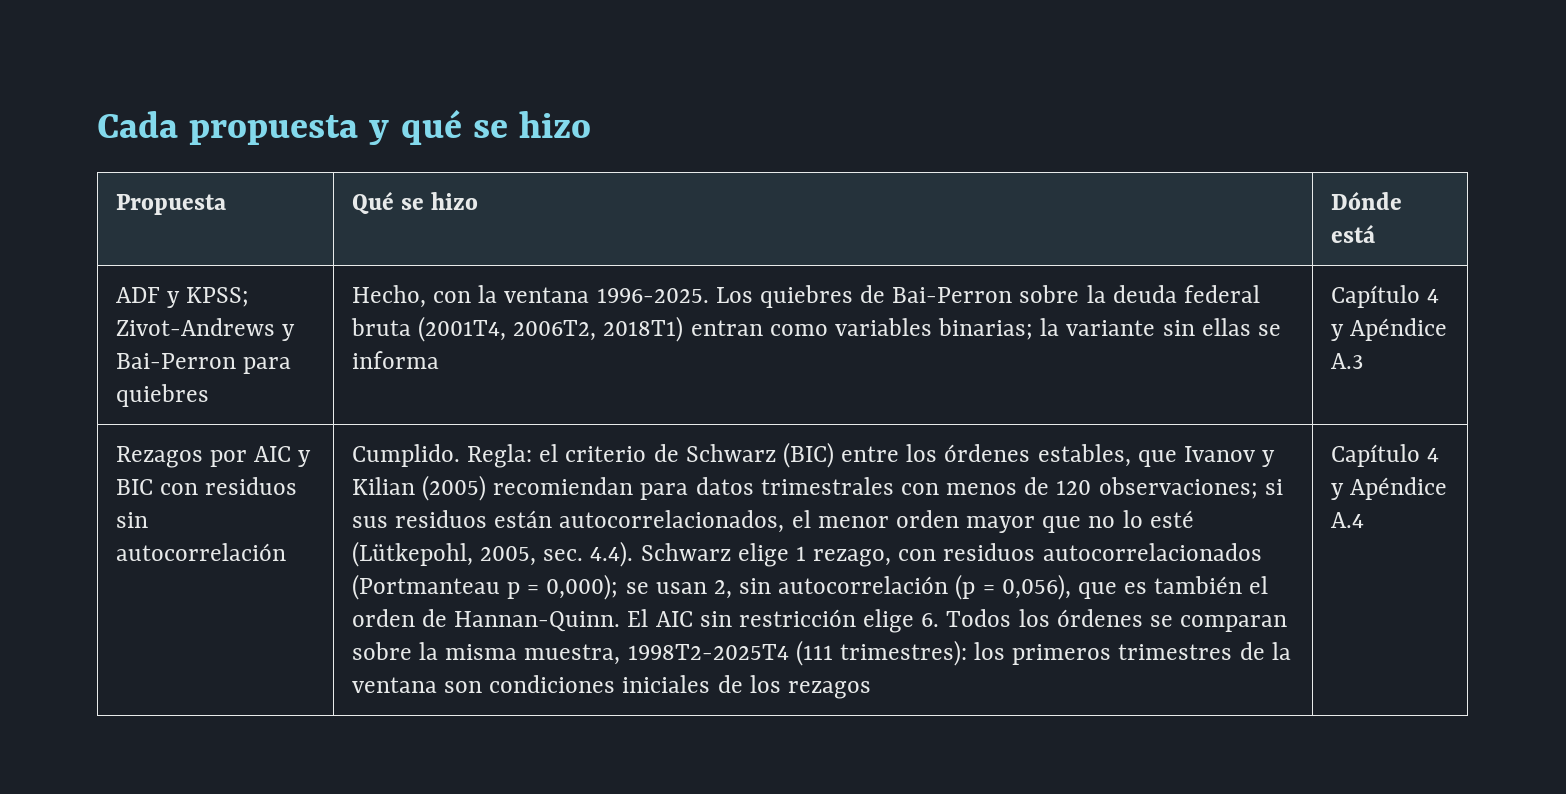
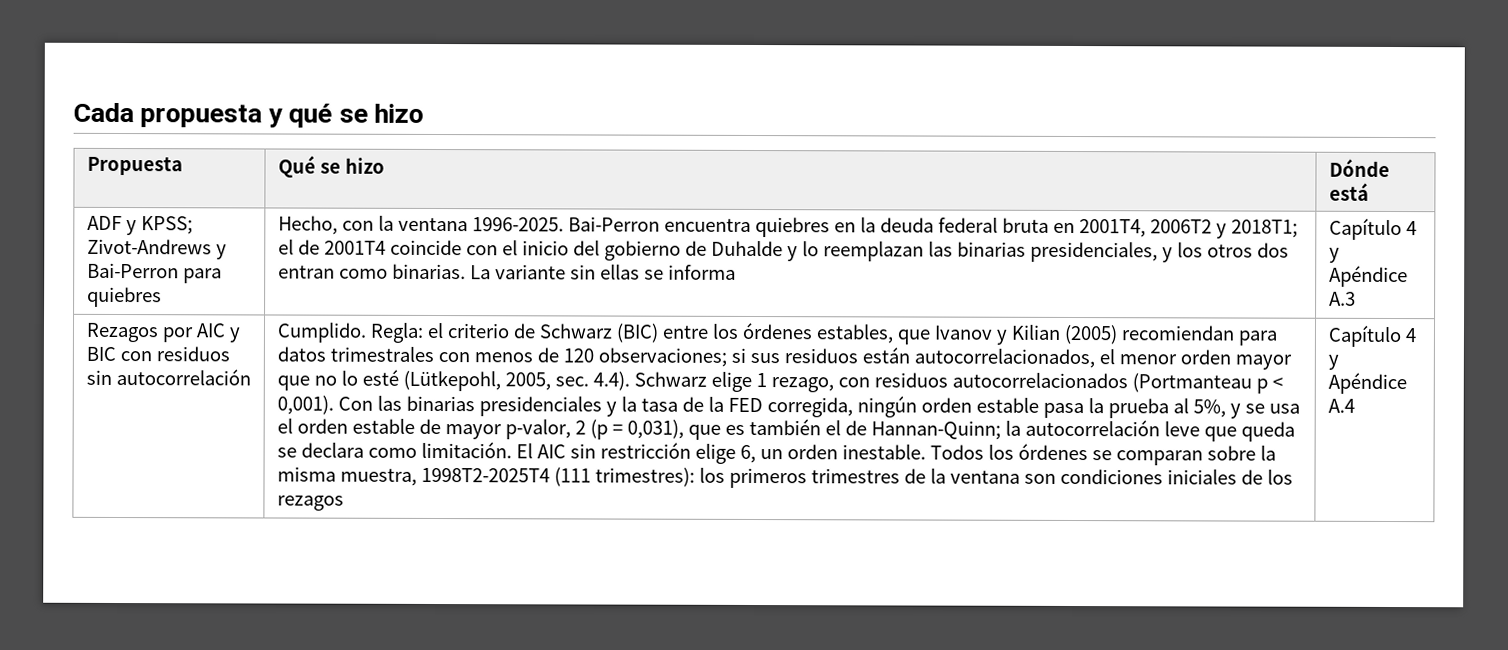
- Los quiebres de Bai-Perron sobre la deuda federal bruta (2001T4, 2006T2, 2018T1) entran como variables binarias; la variante sin ellas se informa
+ Bai-Perron encuentra quiebres en la deuda federal bruta en 2001T4, 2006T2 y 2018T1; el de 2001T4 coincide con el inicio del gobierno de Duhalde y lo reemplazan las binarias presidenciales, y los otros dos entran como binarias. La variante sin ellas se informa
- Regla: el criterio de Schwarz (BIC) entre los órdenes estables, que Ivanov y Kilian (2005) recomiendan para datos trimestrales con menos de 120 observaciones; si sus residuos están autocorrelacionados, el menor orden mayor que no lo esté (Lütkepohl, 2005, sec. 4.4). Schwarz elige 1 rezago, con residuos autocorrelacionados (Portmanteau p = 0,000); se usan 2, sin autocorrelación (p = 0,056), que es también el orden de Hannan-Quinn.
+ Regla: el criterio de Schwarz (BIC) entre los órdenes estables, que Ivanov y Kilian (2005) recomiendan para datos trimestrales con menos de 120 observaciones; si sus residuos están autocorrelacionados, el menor orden mayor que no lo esté (Lütkepohl, 2005, sec. 4.4). Schwarz elige 1 rezago, con residuos autocorrelacionados (Portmanteau p < 0,001). Con las binarias presidenciales y la tasa de la FED corregida, ningún orden estable pasa la prueba al 5%, y se usa el orden estable de mayor p-valor, 2 (p = 0,031), que es también el de Hannan-Quinn; la autocorrelación leve que queda se declara como limitación.
- El AIC sin restricción elige 6. Todos los órdenes se comparan sobre la misma muestra, 1998T2-2025T4 (111 trimestres): los primeros trimestres de la ventana son condiciones iniciales de los rezagos
+ El AIC sin restricción elige 6, un orden inestable. Todos los órdenes se comparan sobre la misma muestra, 1998T2-2025T4 (111 trimestres): los primeros trimestres de la ventana son condiciones iniciales de los rezagos

